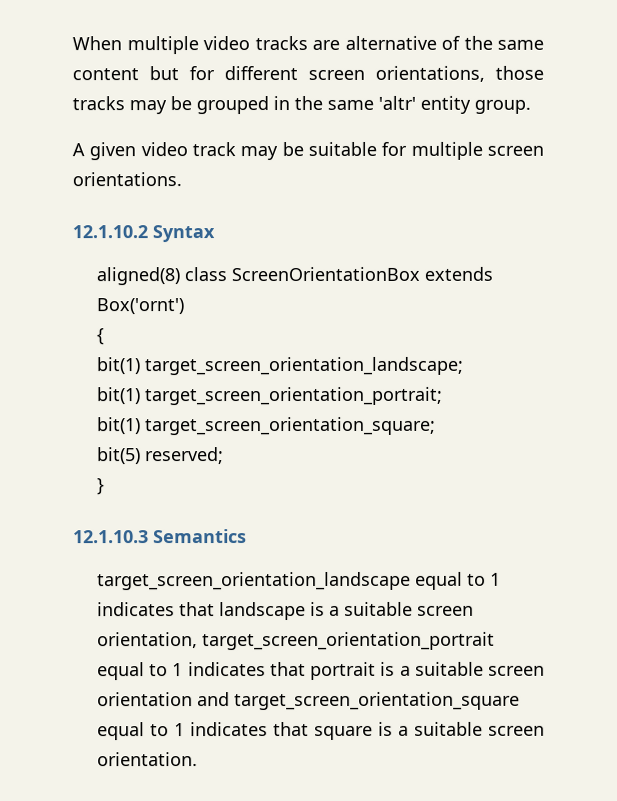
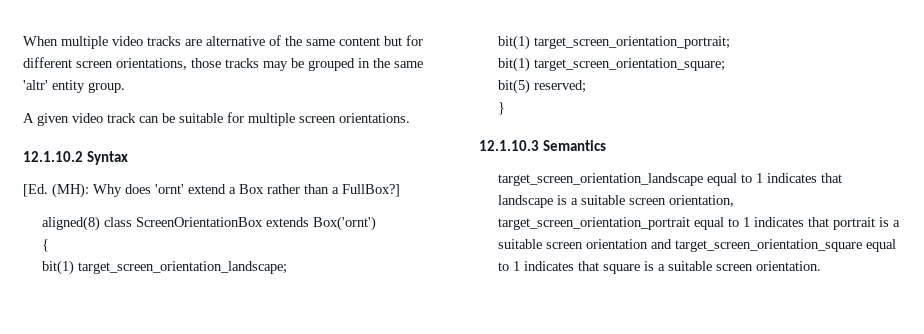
- A given video track may be suitable for multiple screen orientations.
+ A given video track can be suitable for multiple screen orientations.
+ [Ed. (MH): Why does 'ornt' extend a Box rather than a FullBox?]

